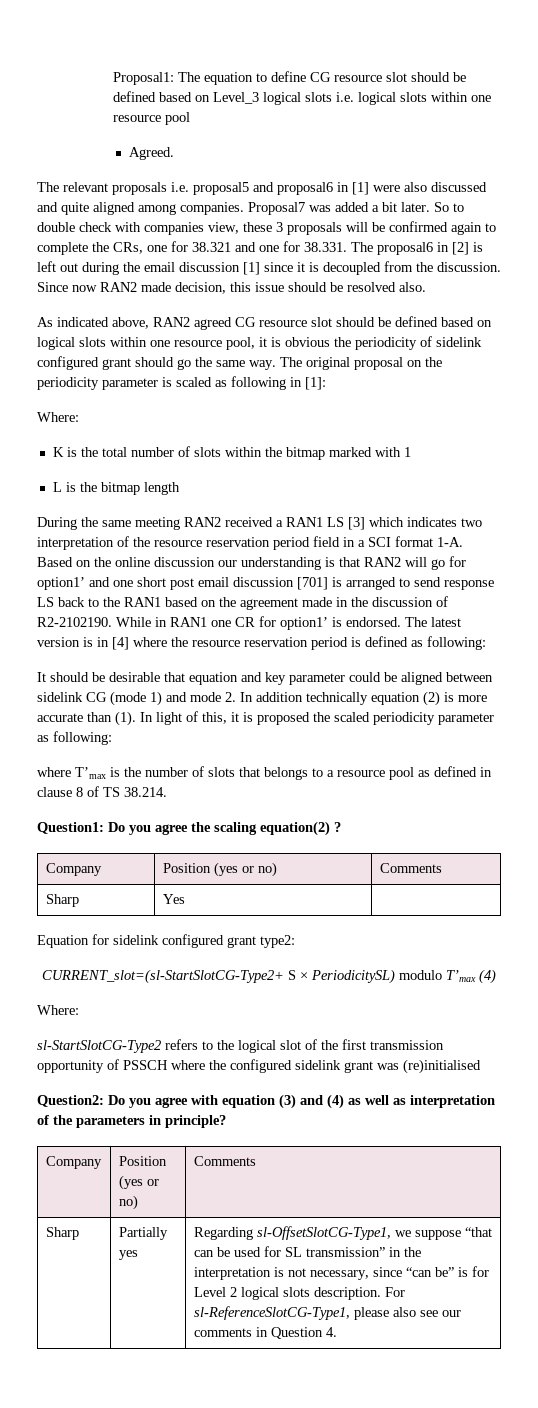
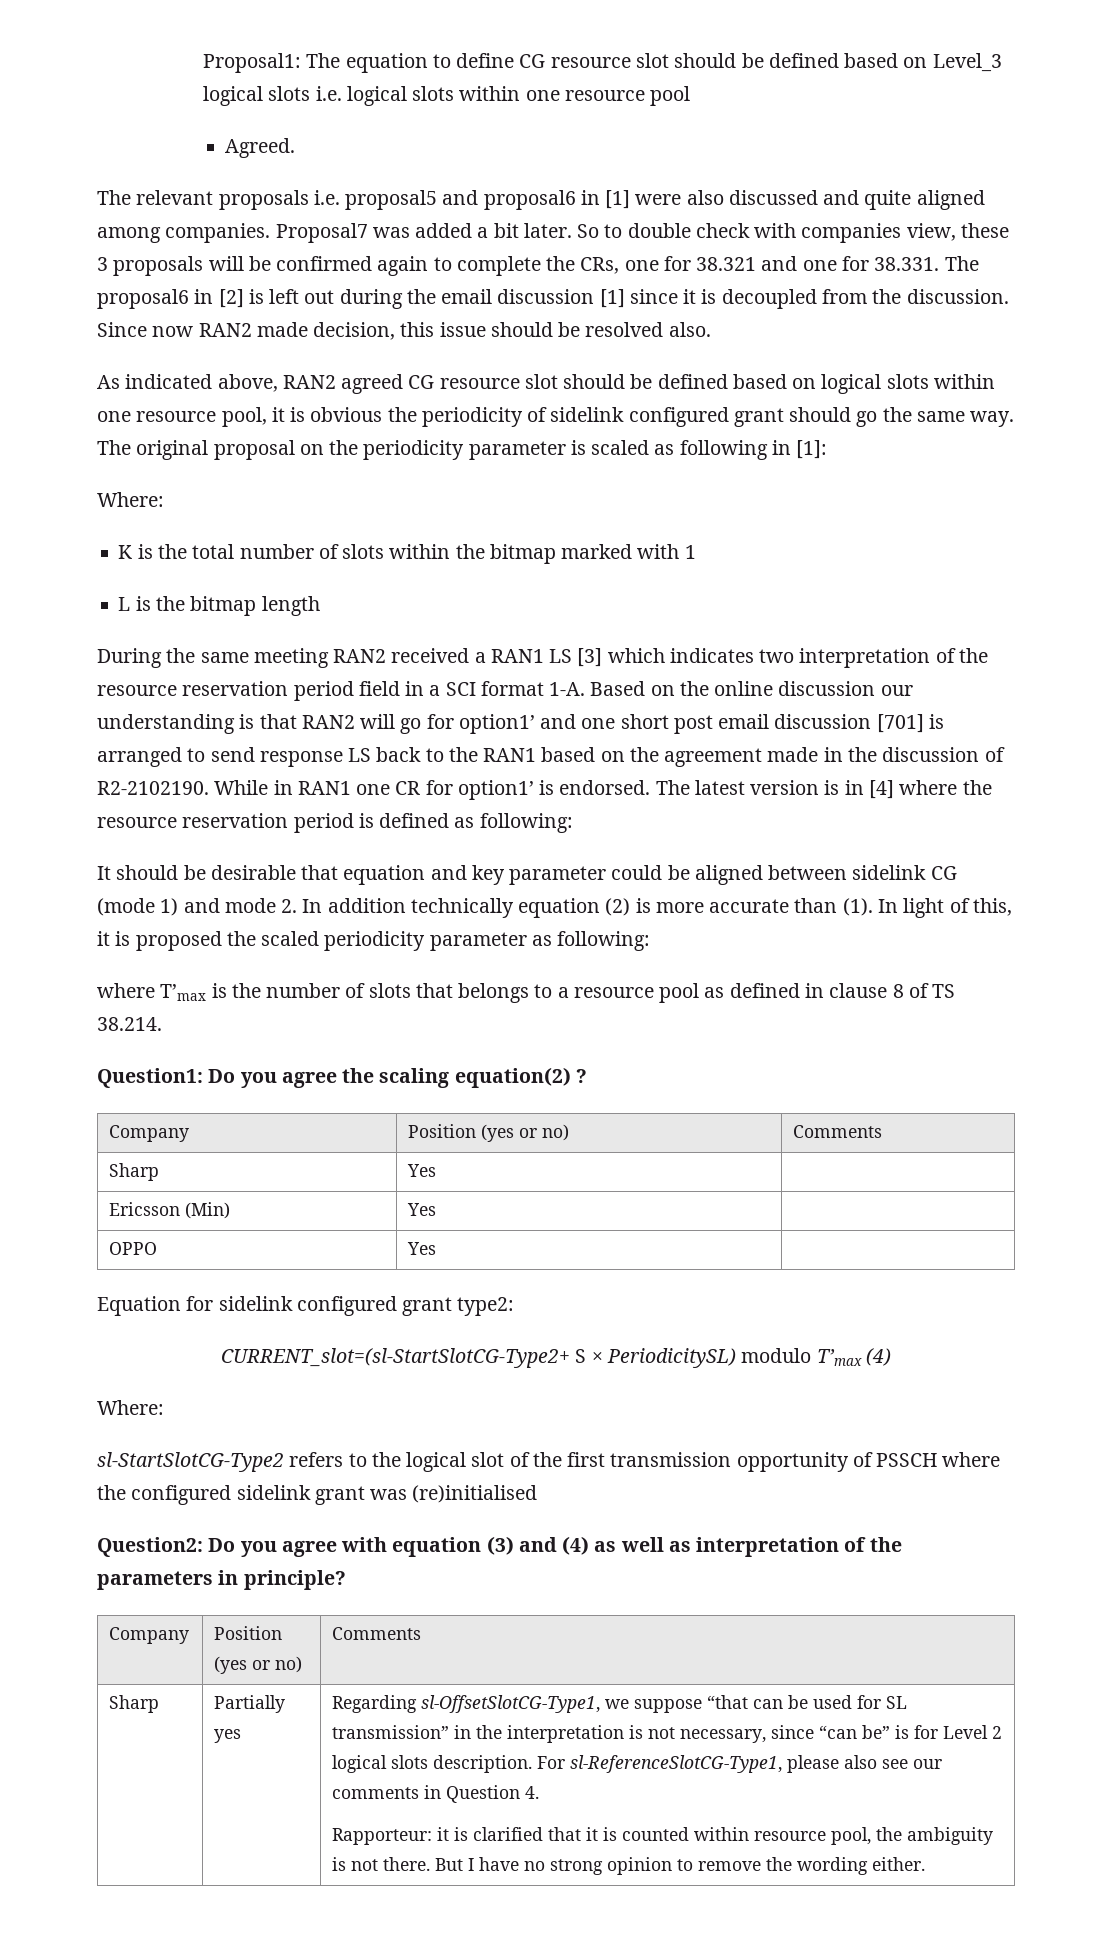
+ Ericsson (Min) | Yes |
+ OPPO | Yes |
+ Rapporteur: it is clarified that it is counted within resource pool, the ambiguity is not there. But I have no strong opinion to remove the wording either.

